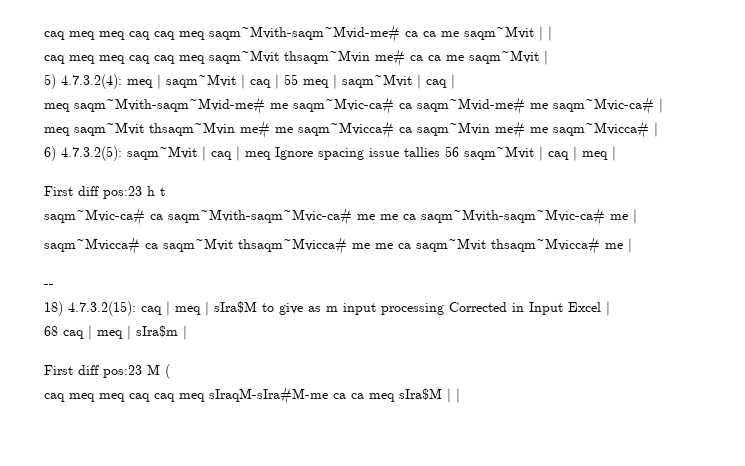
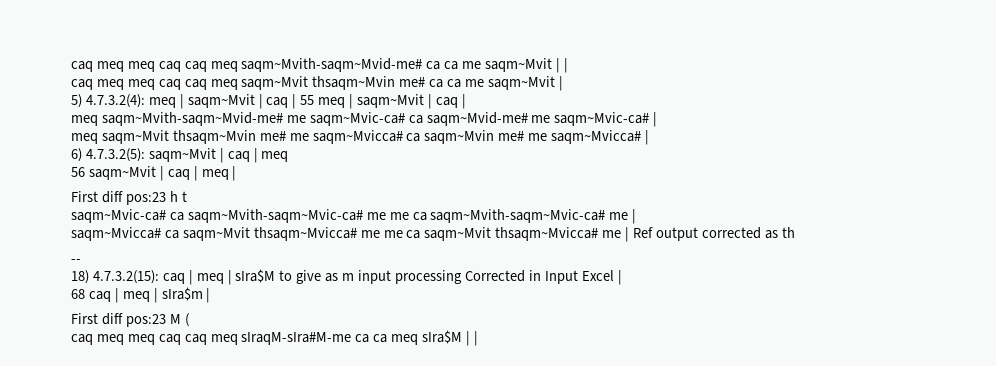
- 6) 4.7.3.2(5): saqm~Mvit | caq | meq Ignore spacing issue tallies 56 saqm~Mvit | caq | meq |
+ 6) 4.7.3.2(5): saqm~Mvit | caq | meq
+ 56 saqm~Mvit | caq | meq |
- saqm~Mvicca# ca saqm~Mvit thsaqm~Mvicca# me me ca saqm~Mvit thsaqm~Mvicca# me |
+ saqm~Mvicca# ca saqm~Mvit thsaqm~Mvicca# me me ca saqm~Mvit thsaqm~Mvicca# me | Ref output corrected as th

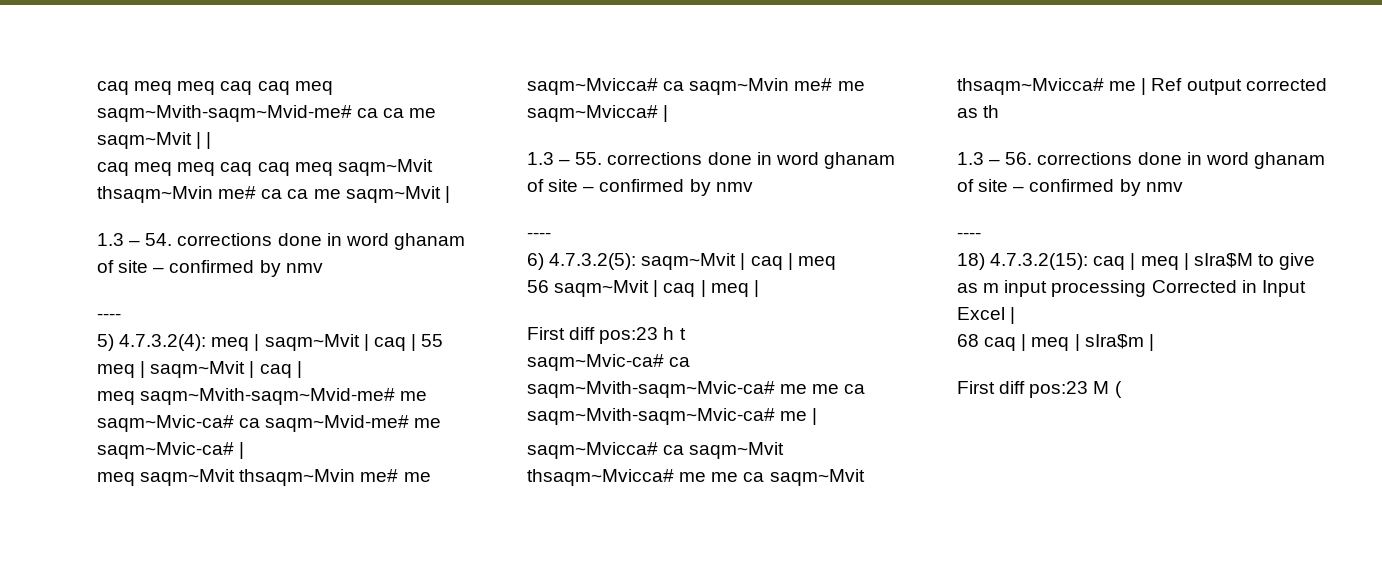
+ 1.3 – 54. corrections done in word ghanam of site – confirmed by nmv
+ ----
+ 1.3 – 55. corrections done in word ghanam of site – confirmed by nmv
+ ----
- --
+ 1.3 – 56. corrections done in word ghanam of site – confirmed by nmv
+ ----
- caq meq meq caq caq meq sIraqM-sIra#M-me ca ca meq sIra$M | |

